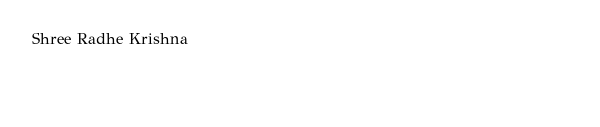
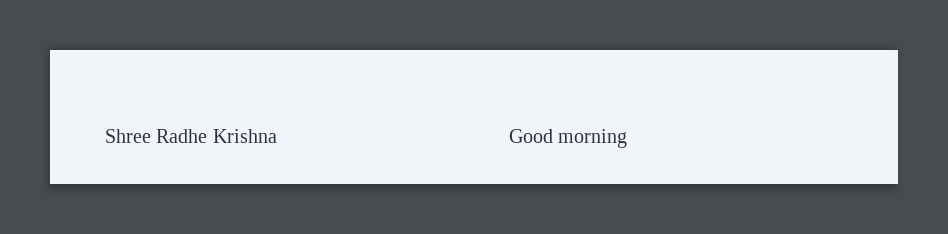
+ Good morning

